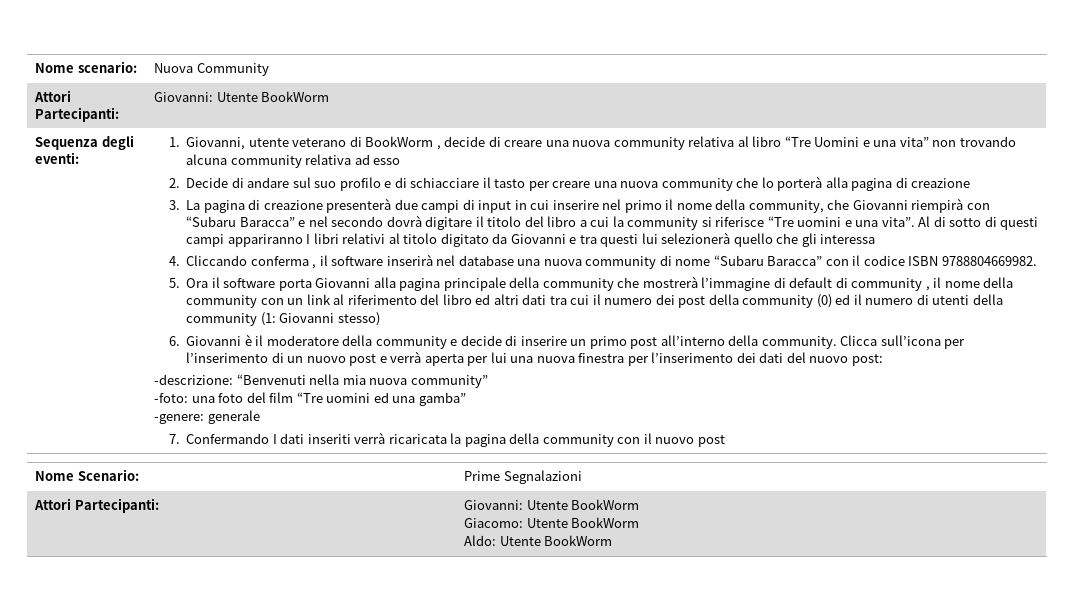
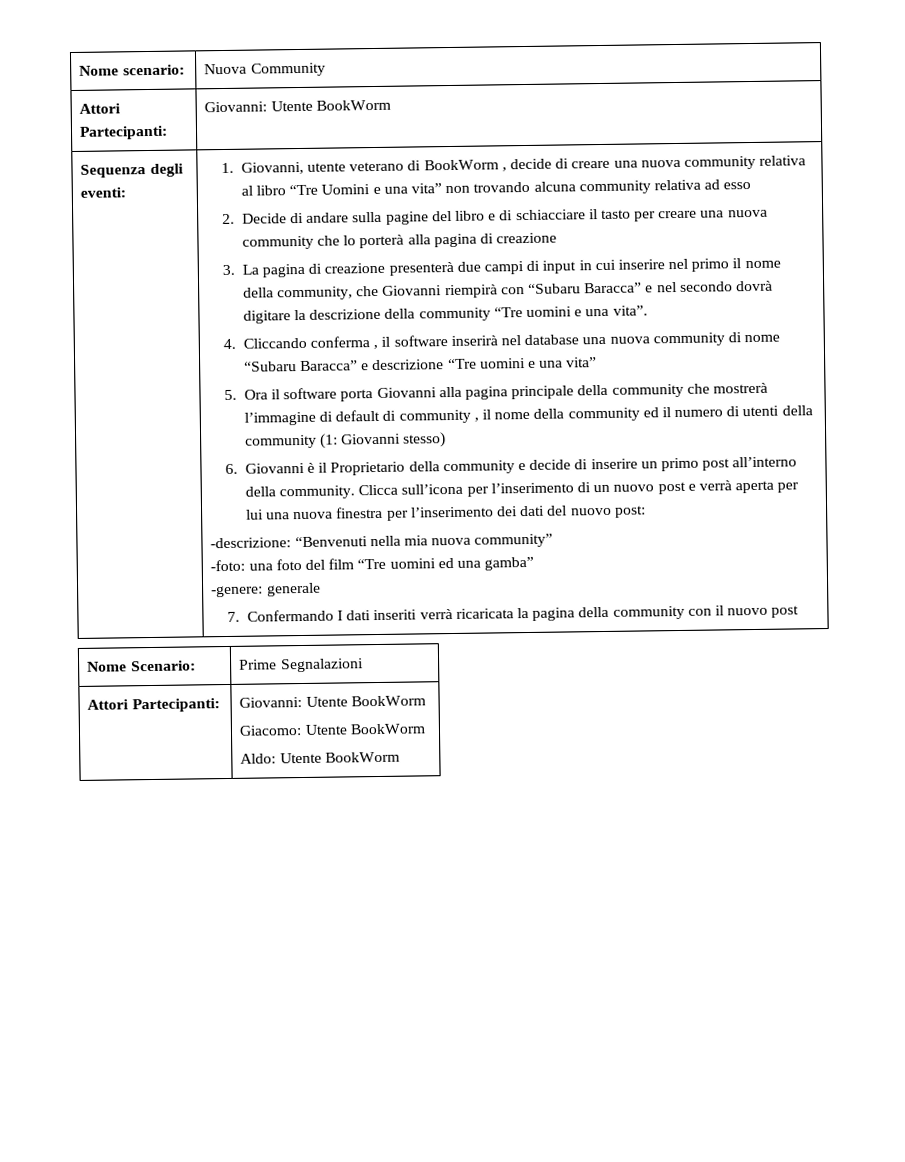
- 2. Decide di andare sul suo profilo e di schiacciare il tasto per creare una nuova community che lo porterà alla pagina di creazione
+ 2. Decide di andare sulla pagine del libro e di schiacciare il tasto per creare una nuova community che lo porterà alla pagina di creazione
- 3. La pagina di creazione presenterà due campi di input in cui inserire nel primo il nome della community, che Giovanni riempirà con “Subaru Baracca” e nel secondo dovrà digitare il titolo del libro a cui la community si riferisce “Tre uomini e una vita”. Al di sotto di questi campi appariranno I libri relativi al titolo digitato da Giovanni e tra questi lui selezionerà quello che gli interessa
+ 3. La pagina di creazione presenterà due campi di input in cui inserire nel primo il nome della community, che Giovanni riempirà con “Subaru Baracca” e nel secondo dovrà digitare la descrizione della community “Tre uomini e una vita”.
- 4. Cliccando conferma , il software inserirà nel database una nuova community di nome “Subaru Baracca” con il codice ISBN 9788804669982.
+ 4. Cliccando conferma , il software inserirà nel database una nuova community di nome “Subaru Baracca” e descrizione “Tre uomini e una vita”
- 5. Ora il software porta Giovanni alla pagina principale della community che mostrerà l’immagine di default di community , il nome della community con un link al riferimento del libro ed altri dati tra cui il numero dei post della community (0) ed il numero di utenti della community (1: Giovanni stesso)
+ 5. Ora il software porta Giovanni alla pagina principale della community che mostrerà l’immagine di default di community , il nome della community ed il numero di utenti della community (1: Giovanni stesso)
- 6. Giovanni è il moderatore della community e decide di inserire un primo post all’interno della community.
+ 6. Giovanni è il Proprietario della community e decide di inserire un primo post all’interno della community.

